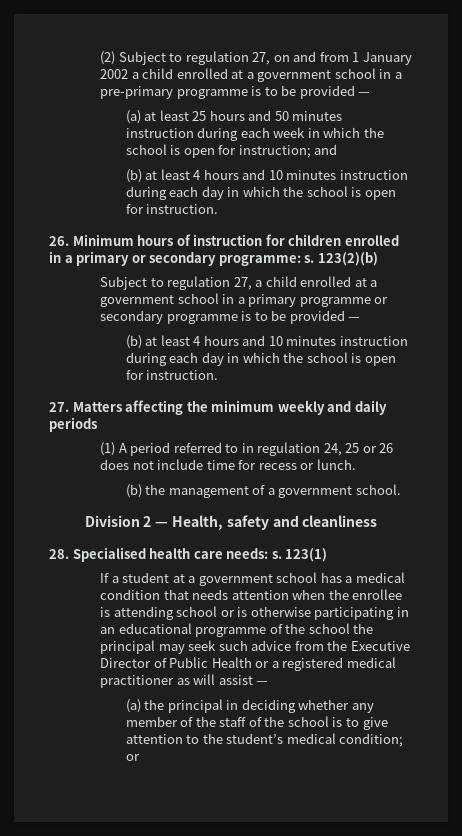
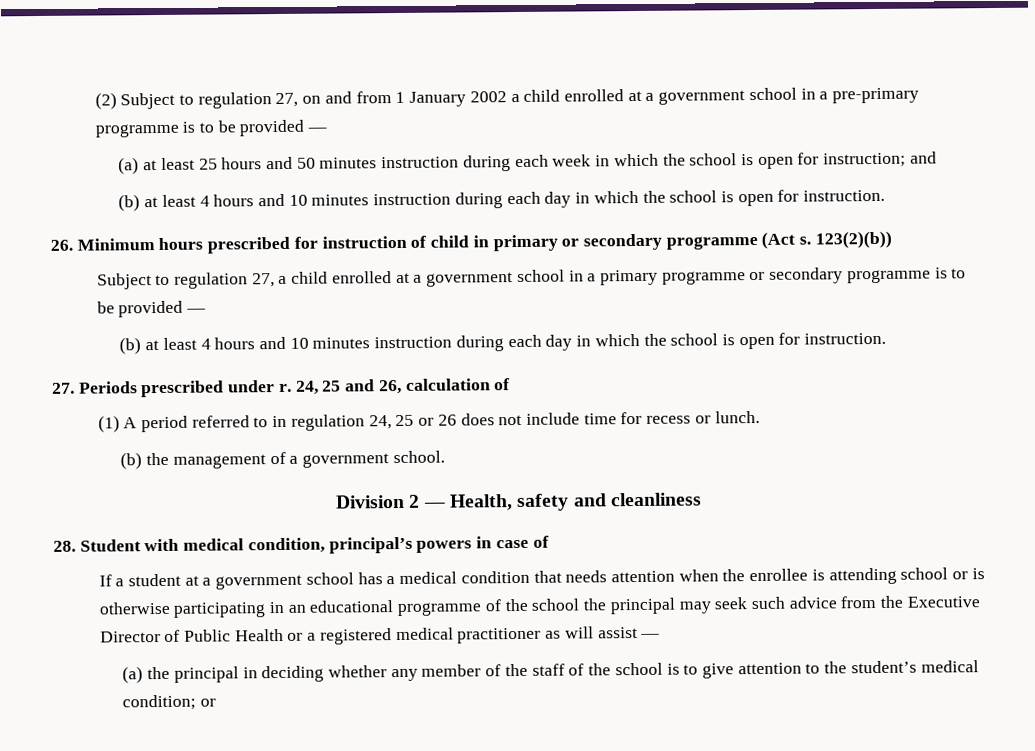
- 26. Minimum hours of instruction for children enrolled in a primary or secondary programme: s. 123(2)(b)
+ 26. Minimum hours prescribed for instruction of child in primary or secondary programme (Act s. 123(2)(b))
- 27. Matters affecting the minimum weekly and daily periods
+ 27. Periods prescribed under r. 24, 25 and 26, calculation of
- 28. Specialised health care needs: s. 123(1)
+ 28. Student with medical condition, principal’s powers in case of

